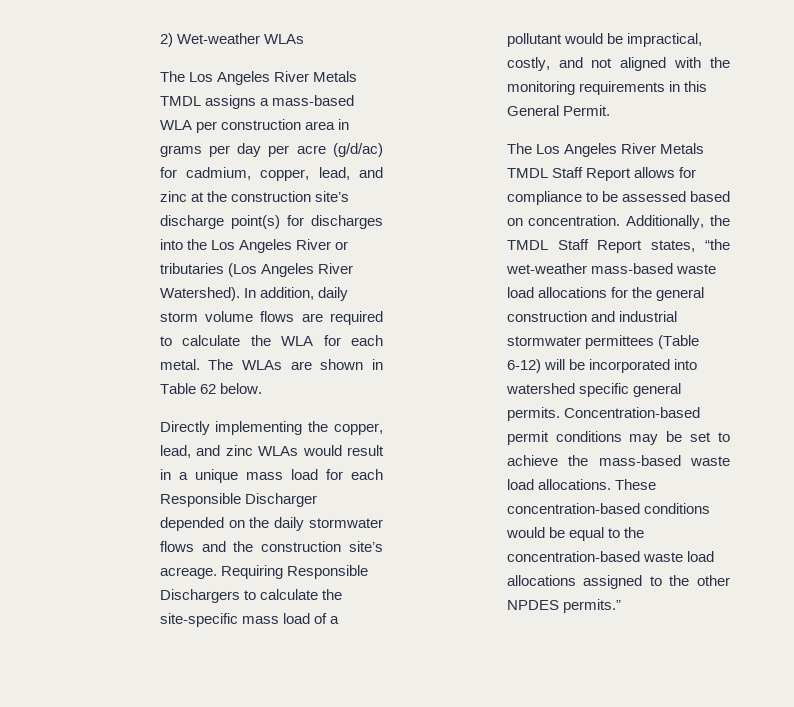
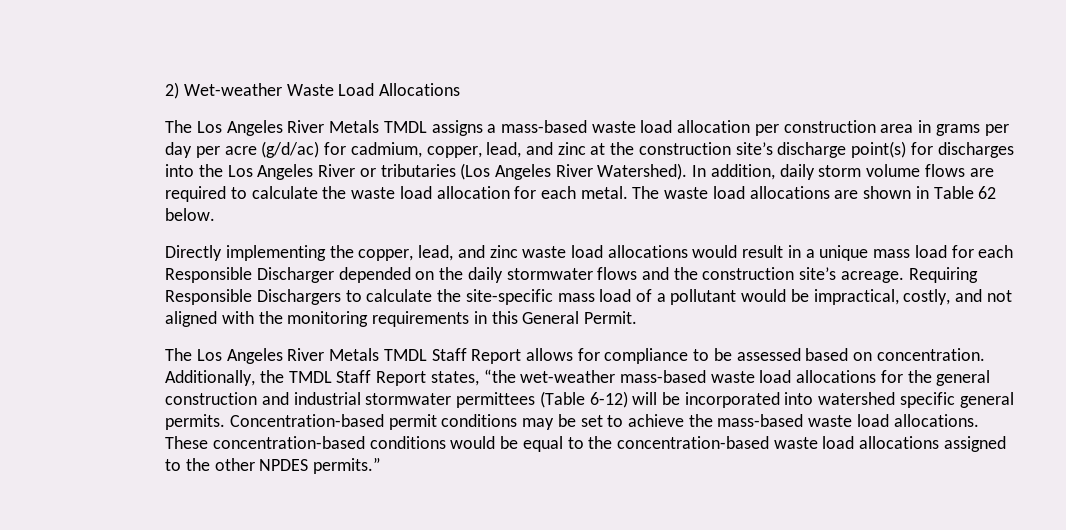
- 2) Wet-weather WLAs
+ 2) Wet-weather Waste Load Allocations
- The Los Angeles River Metals TMDL assigns a mass-based WLA per construction area in grams per day per acre (g/d/ac) for cadmium, copper, lead, and zinc at the construction site’s discharge point(s) for discharges into the Los Angeles River or tributaries (Los Angeles River Watershed).
+ The Los Angeles River Metals TMDL assigns a mass-based waste load allocation per construction area in grams per day per acre (g/d/ac) for cadmium, copper, lead, and zinc at the construction site’s discharge point(s) for discharges into the Los Angeles River or tributaries (Los Angeles River Watershed).
- In addition, daily storm volume flows are required to calculate the WLA for each metal.
+ In addition, daily storm volume flows are required to calculate the waste load allocation for each metal.
- The WLAs are shown in Table 62 below.
+ The waste load allocations are shown in Table 62 below.
- Directly implementing the copper, lead, and zinc WLAs would result in a unique mass load for each Responsible Discharger depended on the daily stormwater flows and the construction site’s acreage.
+ Directly implementing the copper, lead, and zinc waste load allocations would result in a unique mass load for each Responsible Discharger depended on the daily stormwater flows and the construction site’s acreage.

